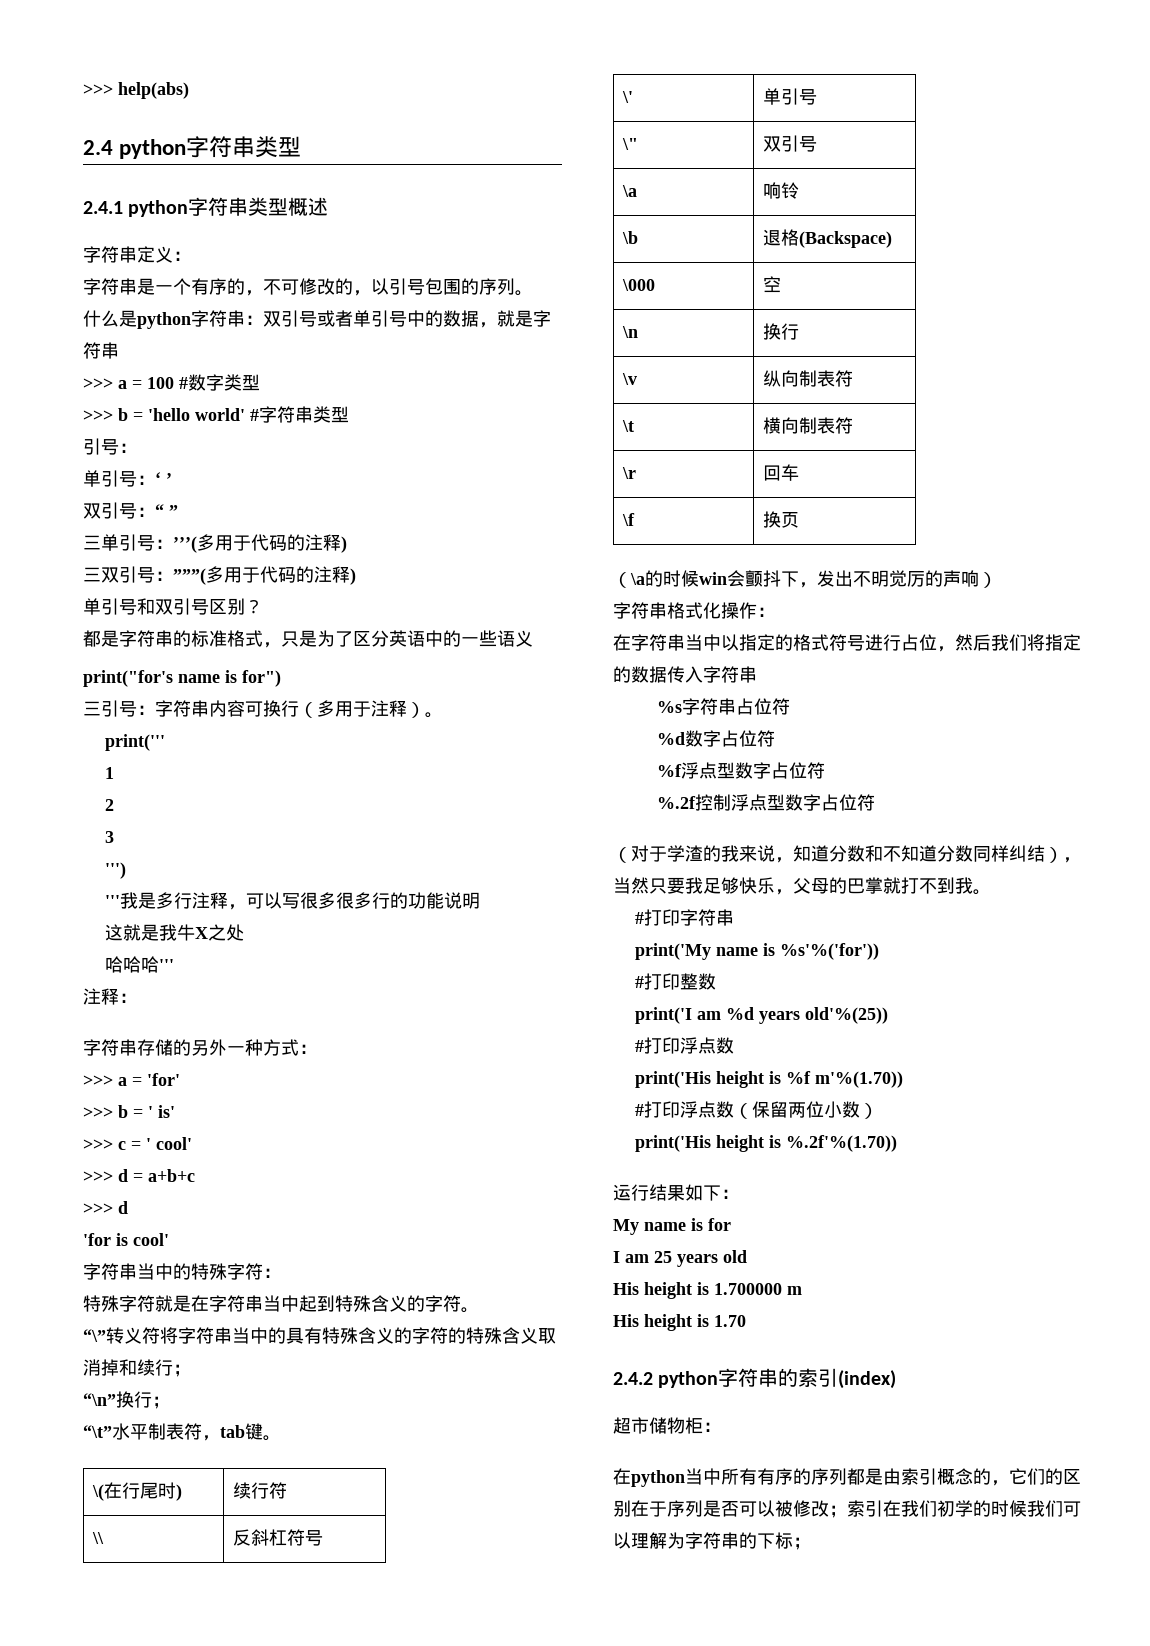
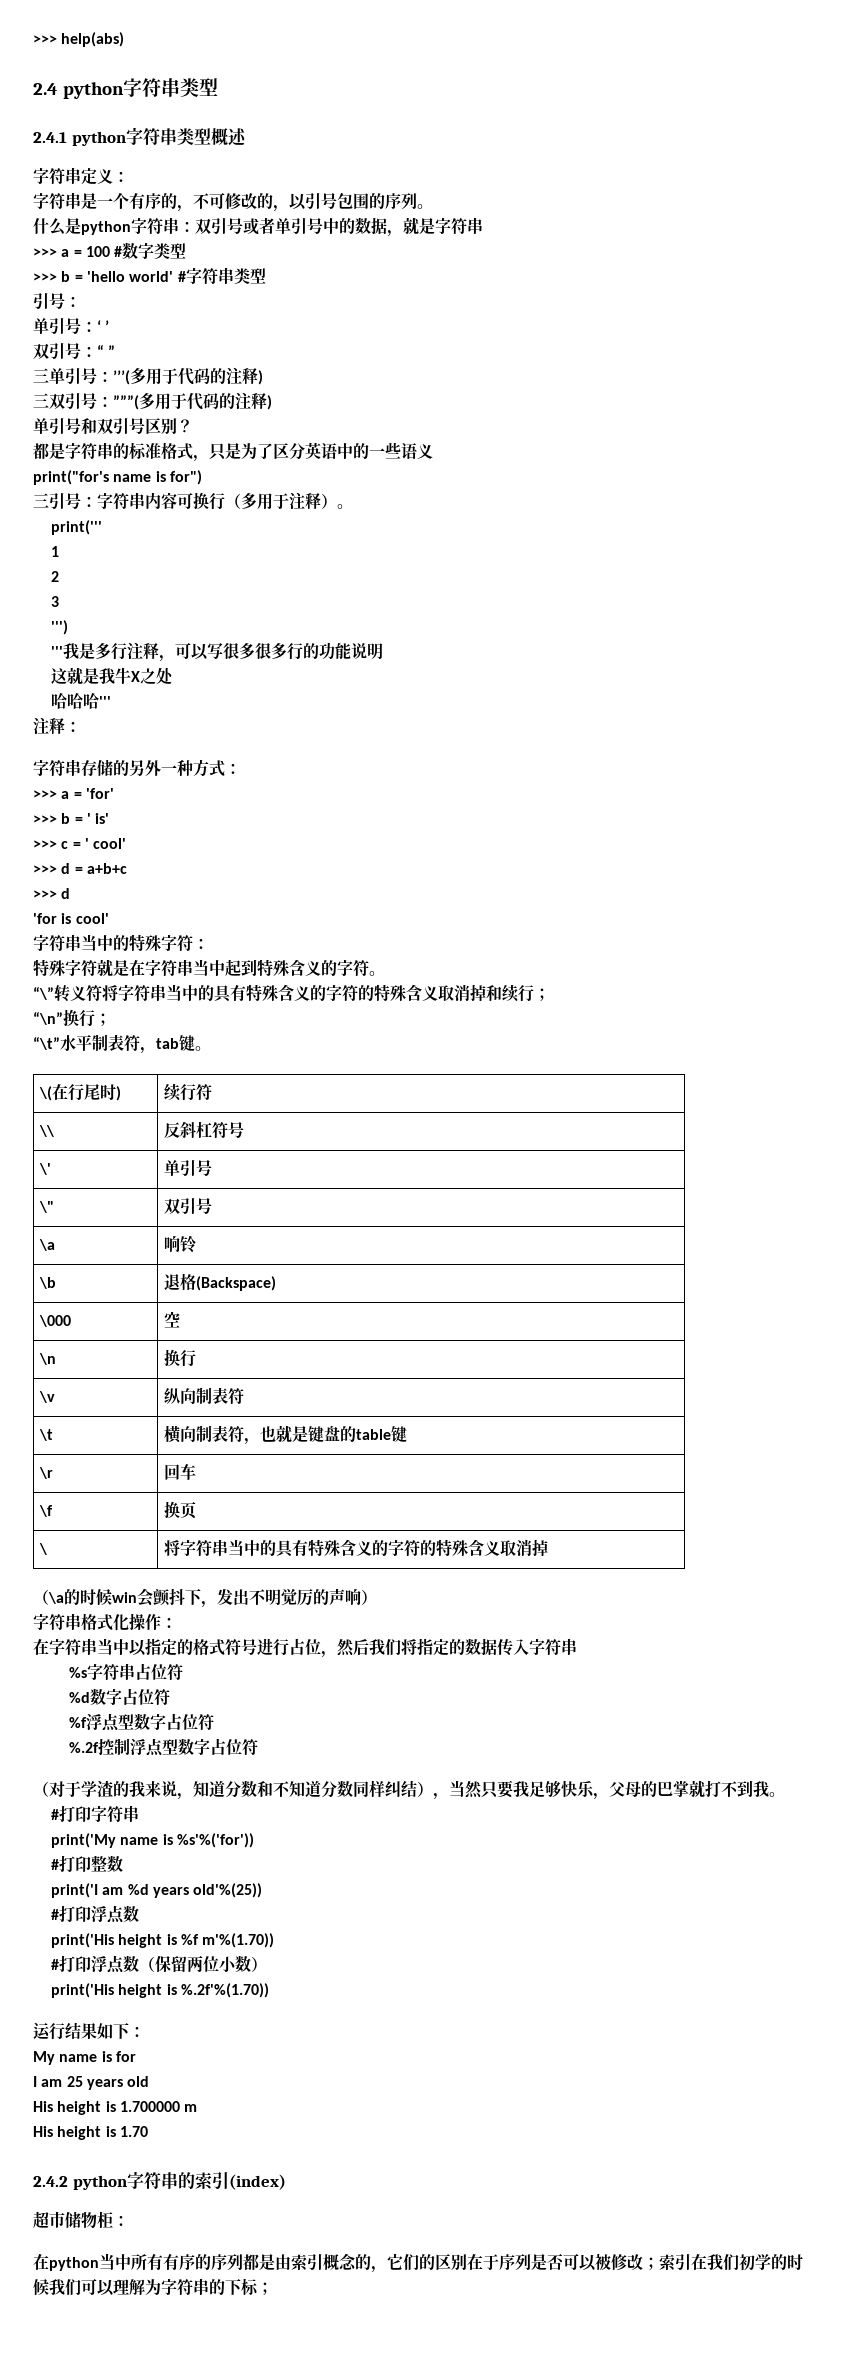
- \t | 横向制表符
+ \t | 横向制表符，也就是键盘的table键
+ \ | 将字符串当中的具有特殊含义的字符的特殊含义取消掉

